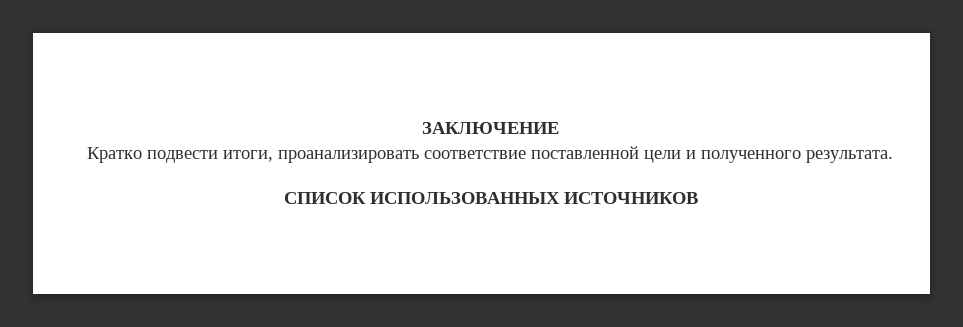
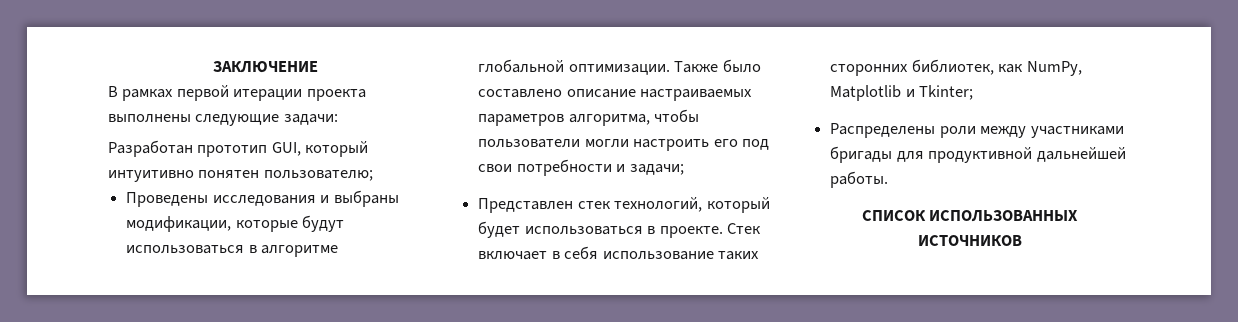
- Кратко подвести итоги, проанализировать соответствие поставленной цели и полученного результата.
+ В рамках первой итерации проекта выполнены следующие задачи:
+ Разработан прототип GUI, который интуитивно понятен пользователю;
+ Проведены исследования и выбраны модификации, которые будут использоваться в алгоритме глобальной оптимизации. Также было составлено описание настраиваемых параметров алгоритма, чтобы пользователи могли настроить его под свои потребности и задачи;
+ Представлен стек технологий, который будет использоваться в проекте. Стек включает в себя использование таких сторонних библиотек, как NumPy, Matplotlib и Tkinter;
+ Распределены роли между участниками бригады для продуктивной дальнейшей работы.

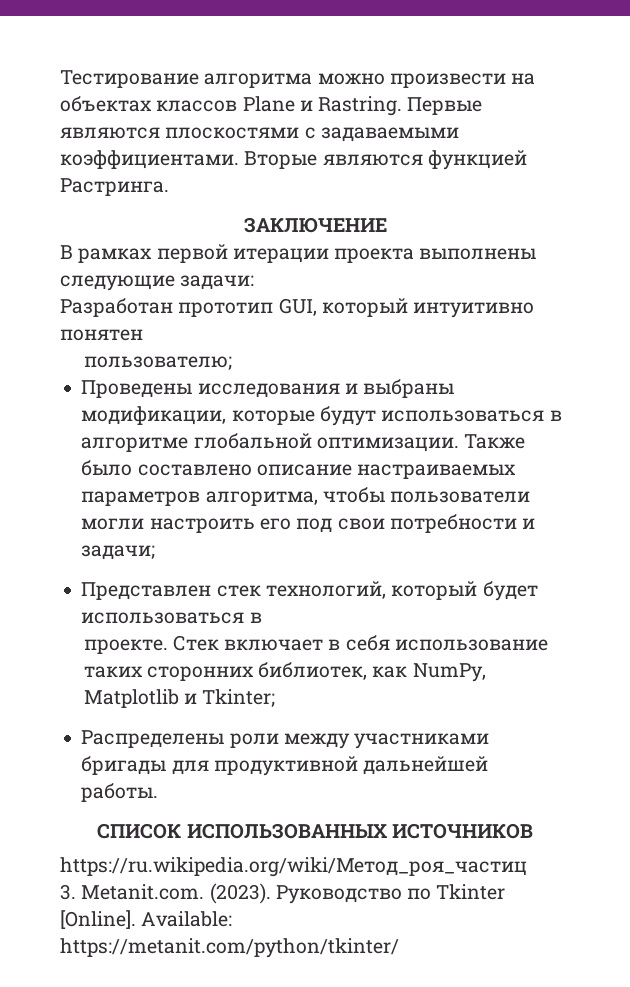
+ Тестирование алгоритма можно произвести на объектах классов Plane и Rastring. Первые являются плоскостями с задаваемыми коэффициентами. Вторые являются функцией Растринга.
- Разработан прототип GUI, который интуитивно понятен пользователю;
+ Разработан прототип GUI, который интуитивно понятен
+ пользователю;
- Представлен стек технологий, который будет использоваться в проекте.
+ Представлен стек технологий, который будет использоваться в
+ проекте.
+ https://ru.wikipedia.org/wiki/Метод_роя_частиц
+ 3. Metanit.com. (2023). Руководство по Tkinter [Online]. Available: https://metanit.com/python/tkinter/

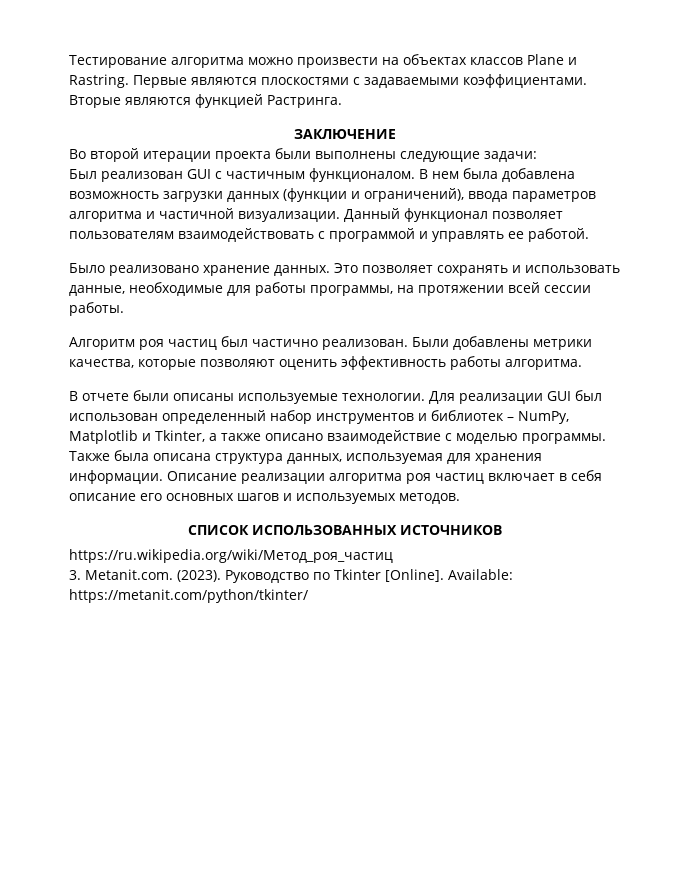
- В рамках первой итерации проекта выполнены следующие задачи:
+ Во второй итерации проекта были выполнены следующие задачи:
- Разработан прототип GUI, который интуитивно понятен
- пользователю;
- Проведены исследования и выбраны модификации, которые будут использоваться в алгоритме глобальной оптимизации. Также было составлено описание настраиваемых параметров алгоритма, чтобы пользователи могли настроить его под свои потребности и задачи;
- Представлен стек технологий, который будет использоваться в
- проекте. Стек включает в себя использование таких сторонних библиотек, как NumPy, Matplotlib и Tkinter;
- Распределены роли между участниками бригады для продуктивной дальнейшей работы.
+ Был реализован GUI с частичным функционалом. В нем была добавлена возможность загрузки данных (функции и ограничений), ввода параметров алгоритма и частичной визуализации. Данный функционал позволяет пользователям взаимодействовать с программой и управлять ее работой.
+ Было реализовано хранение данных. Это позволяет сохранять и использовать данные, необходимые для работы программы, на протяжении всей сессии работы.
+ Алгоритм роя частиц был частично реализован. Были добавлены метрики качества, которые позволяют оценить эффективность работы алгоритма.
+ В отчете были описаны используемые технологии. Для реализации GUI был использован определенный набор инструментов и библиотек – NumPy, Matplotlib и Tkinter, а также описано взаимодействие с моделью программы. Также была описана структура данных, используемая для хранения информации. Описание реализации алгоритма роя частиц включает в себя описание его основных шагов и используемых методов.

